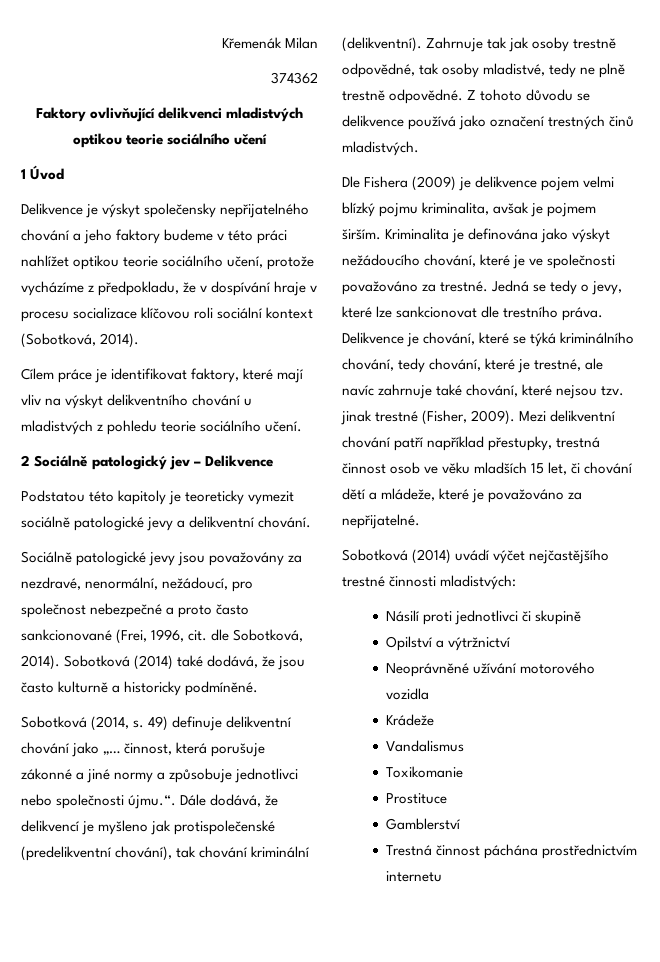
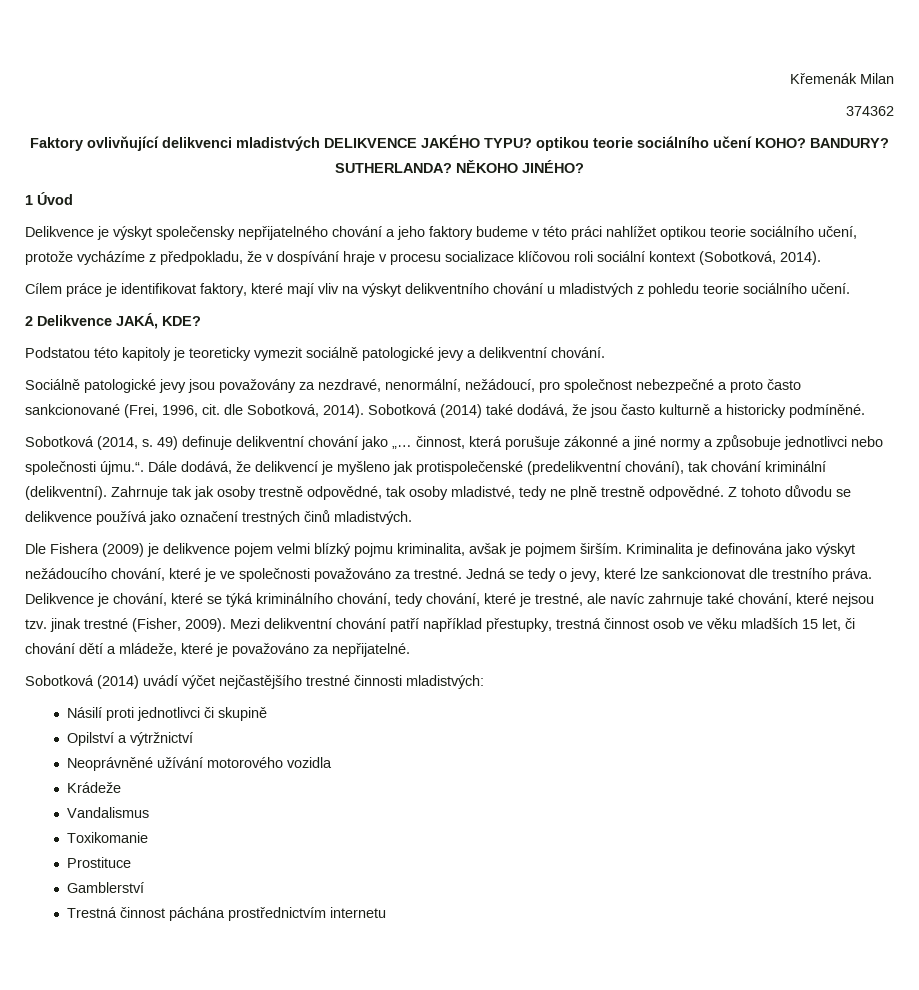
- Faktory ovlivňující delikvenci mladistvých optikou teorie sociálního učení
+ Faktory ovlivňující delikvenci mladistvých DELIKVENCE JAKÉHO TYPU? optikou teorie sociálního učení KOHO? BANDURY? SUTHERLANDA? NĚKOHO JINÉHO?
- 2 Sociálně patologický jev – Delikvence
+ 2 Delikvence JAKÁ, KDE?

